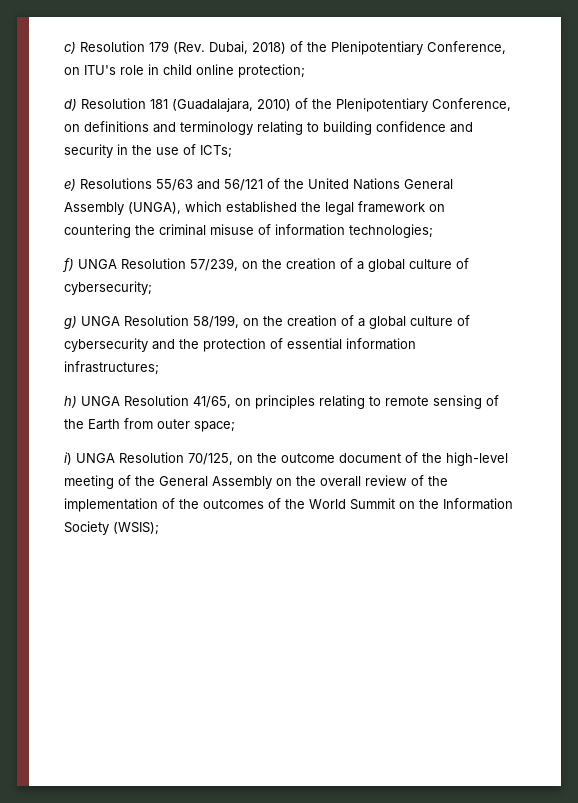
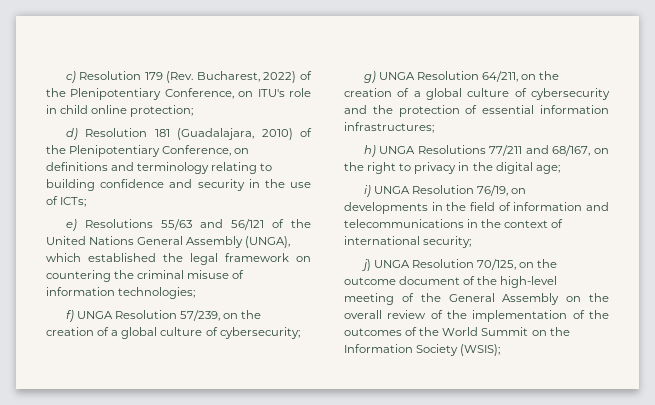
- c) Resolution 179 (Rev. Dubai, 2018) of the Plenipotentiary Conference, on ITU's role in child online protection;
+ c) Resolution 179 (Rev. Bucharest, 2022) of the Plenipotentiary Conference, on ITU's role in child online protection;
- g) UNGA Resolution 58/199, on the creation of a global culture of cybersecurity and the protection of essential information infrastructures;
+ g) UNGA Resolution 64/211, on the creation of a global culture of cybersecurity and the protection of essential information infrastructures;
- h) UNGA Resolution 41/65, on principles relating to remote sensing of the Earth from outer space;
- i) UNGA Resolution 70/125, on the outcome document of the high-level meeting of the General Assembly on the overall review of the implementation of the outcomes of the World Summit on the Information Society (WSIS);
+ h) UNGA Resolutions 77/211 and 68/167, on the right to privacy in the digital age;
+ i) UNGA Resolution 76/19, on developments in the field of information and telecommunications in the context of international security;
+ j) UNGA Resolution 70/125, on the outcome document of the high-level meeting of the General Assembly on the overall review of the implementation of the outcomes of the World Summit on the Information Society (WSIS);

